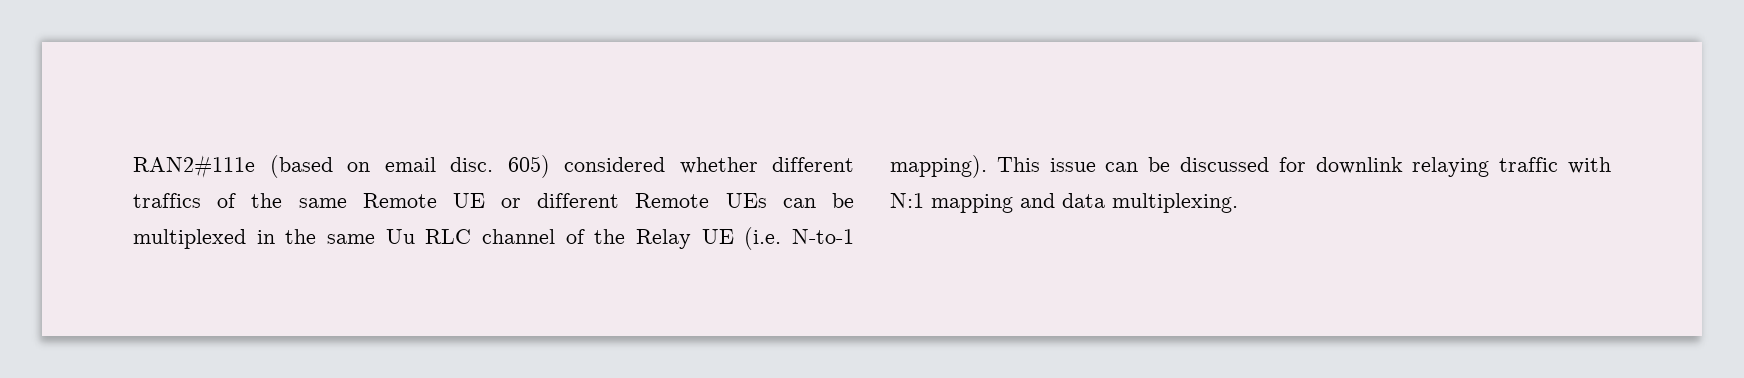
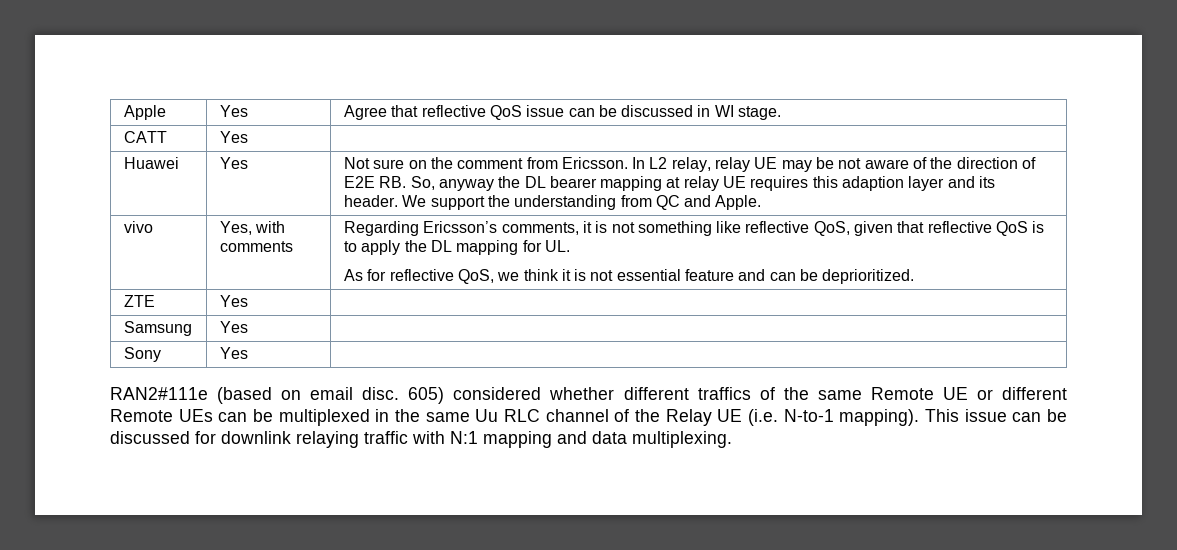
+ Apple | Yes | Agree that reflective QoS issue can be discussed in WI stage.
+ CATT | Yes |
+ Huawei | Yes | Not sure on the comment from Ericsson. In L2 relay, relay UE may be not aware of the direction of E2E RB. So, anyway the DL bearer mapping at relay UE requires this adaption layer and its header. We support the understanding from QC and Apple.
+ vivo | Yes, with comments | Regarding Ericsson’s comments, it is not something like reflective QoS, given that reflective QoS is to apply the DL mapping for UL.
+ As for reflective QoS, we think it is not essential feature and can be deprioritized.
+ ZTE | Yes |
+ Samsung | Yes |
+ Sony | Yes |

